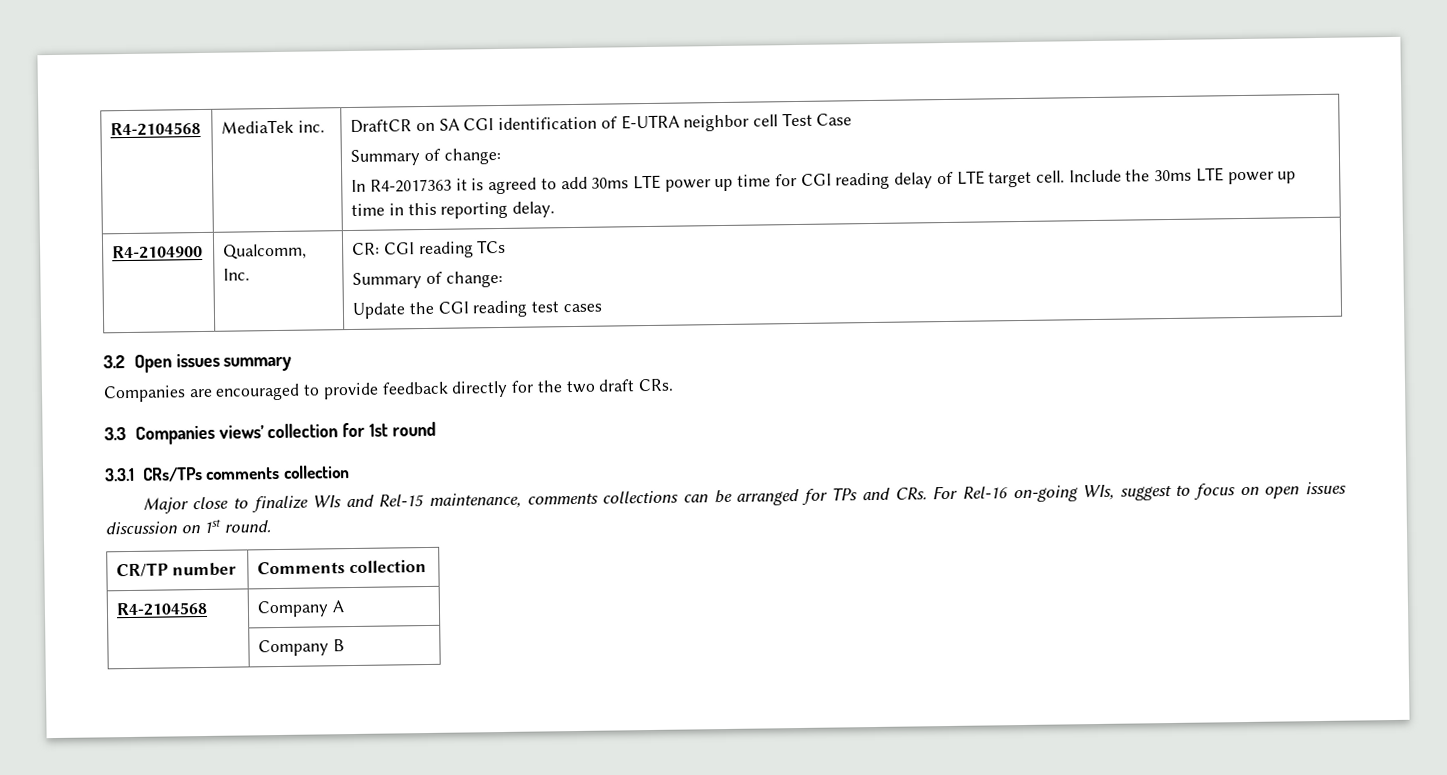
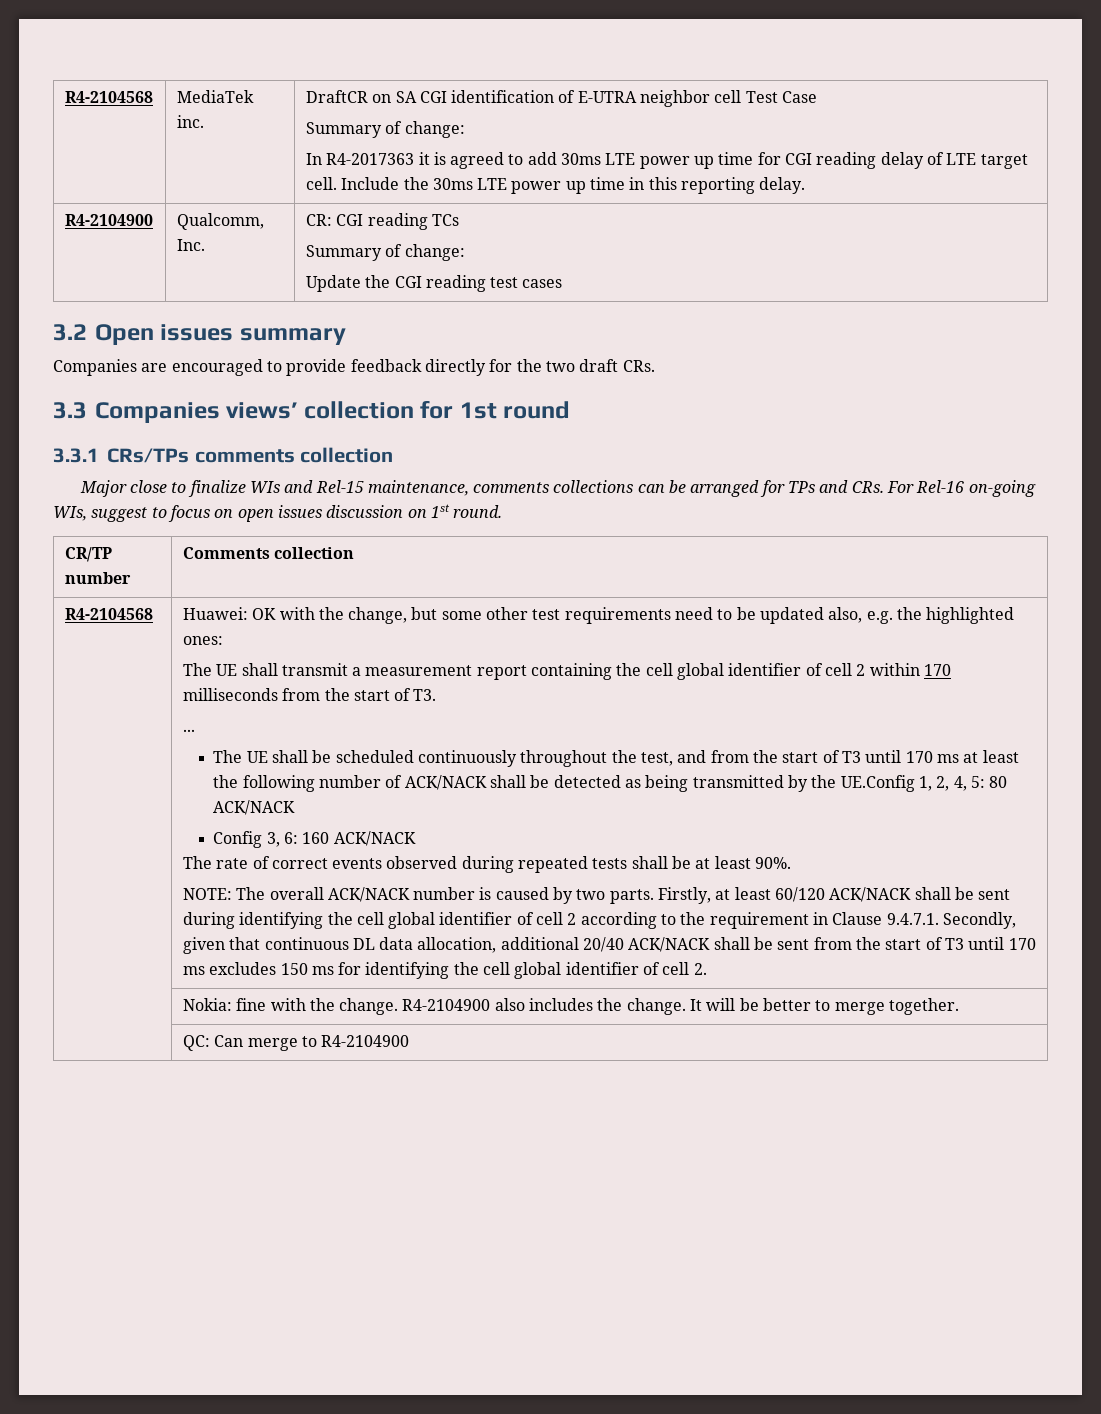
- Company A
- | Company B
+ Huawei: OK with the change, but some other test requirements need to be updated also, e.g. the highlighted ones:
+ The UE shall transmit a measurement report containing the cell global identifier of cell 2 within 170 milliseconds from the start of T3.
+ ...
+ The UE shall be scheduled continuously throughout the test, and from the start of T3 until 170 ms at least the following number of ACK/NACK shall be detected as being transmitted by the UE.Config 1, 2, 4, 5: 80 ACK/NACK
+ Config 3, 6: 160 ACK/NACK
+ The rate of correct events observed during repeated tests shall be at least 90%.
+ NOTE: The overall ACK/NACK number is caused by two parts. Firstly, at least 60/120 ACK/NACK shall be sent during identifying the cell global identifier of cell 2 according to the requirement in Clause 9.4.7.1. Secondly, given that continuous DL data allocation, additional 20/40 ACK/NACK shall be sent from the start of T3 until 170 ms excludes 150 ms for identifying the cell global identifier of cell 2.
+ | Nokia: fine with the change. R4-2104900 also includes the change. It will be better to merge together.
+ | QC: Can merge to R4-2104900

